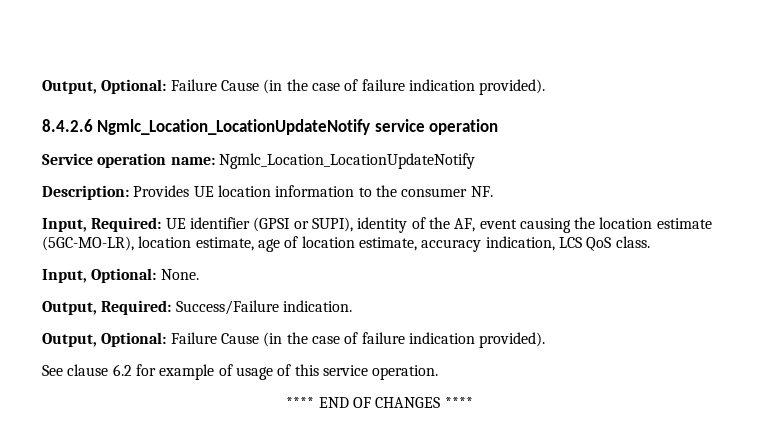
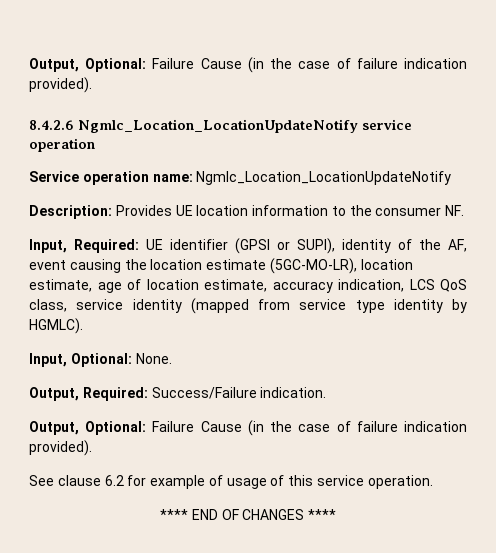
- Input, Required: UE identifier (GPSI or SUPI), identity of the AF, event causing the location estimate (5GC-MO-LR), location estimate, age of location estimate, accuracy indication, LCS QoS class.
+ Input, Required: UE identifier (GPSI or SUPI), identity of the AF, event causing the location estimate (5GC-MO-LR), location estimate, age of location estimate, accuracy indication, LCS QoS class, service identity (mapped from service type identity by HGMLC).

